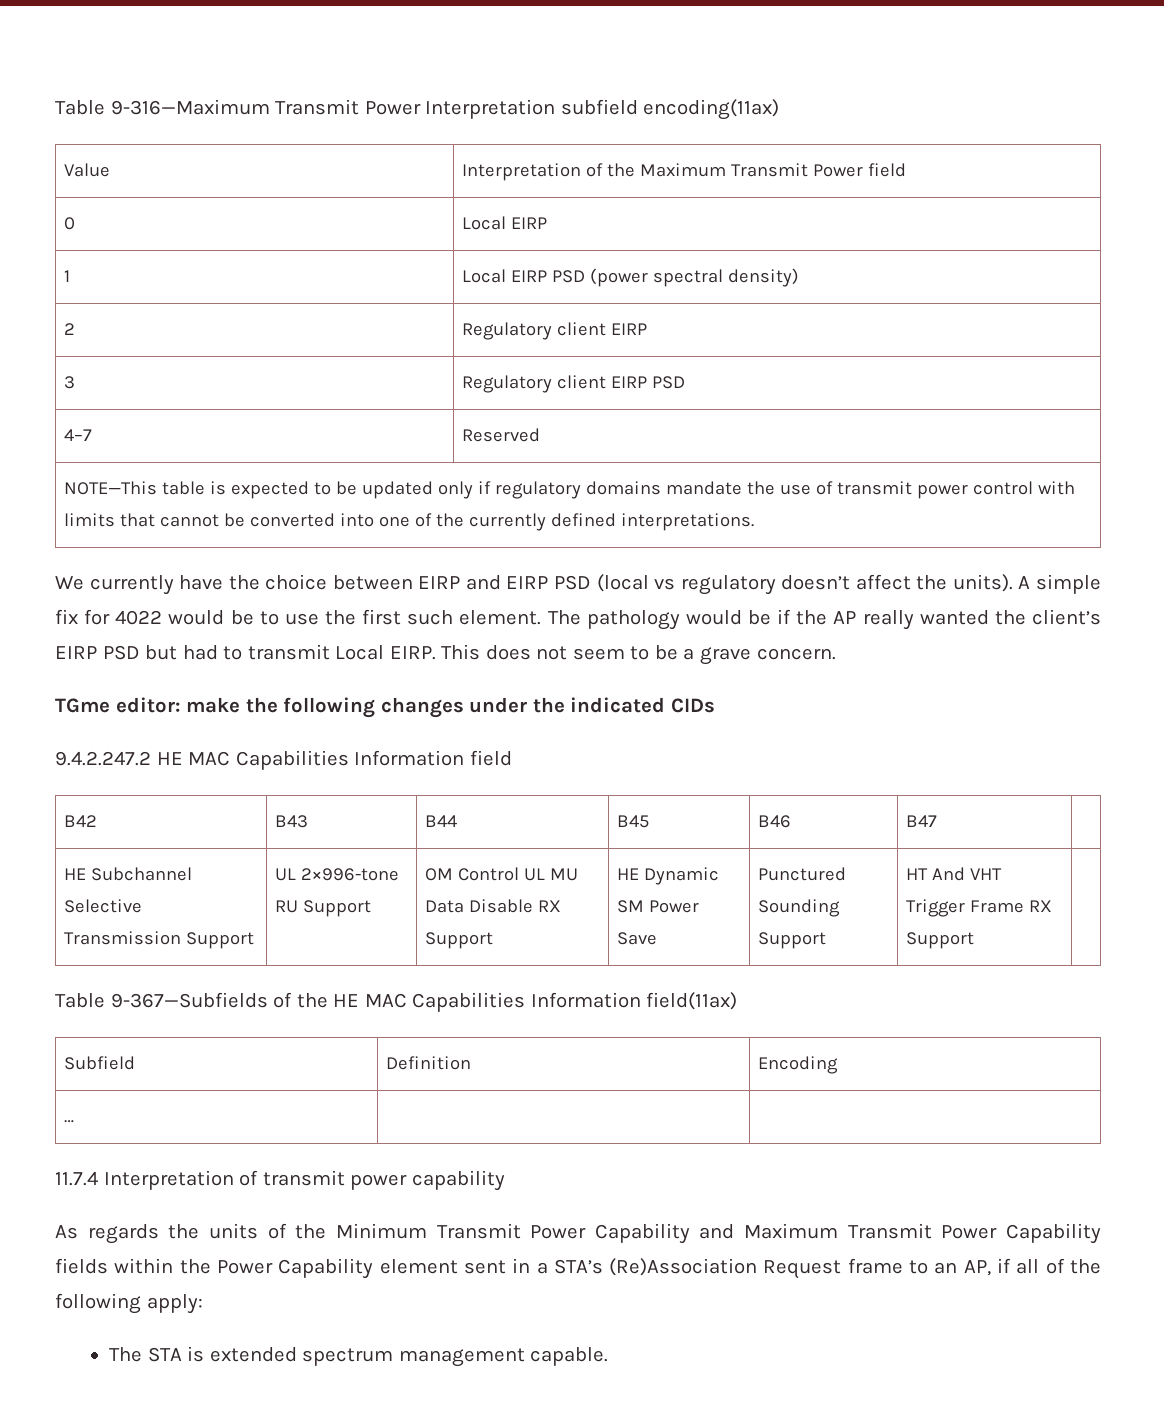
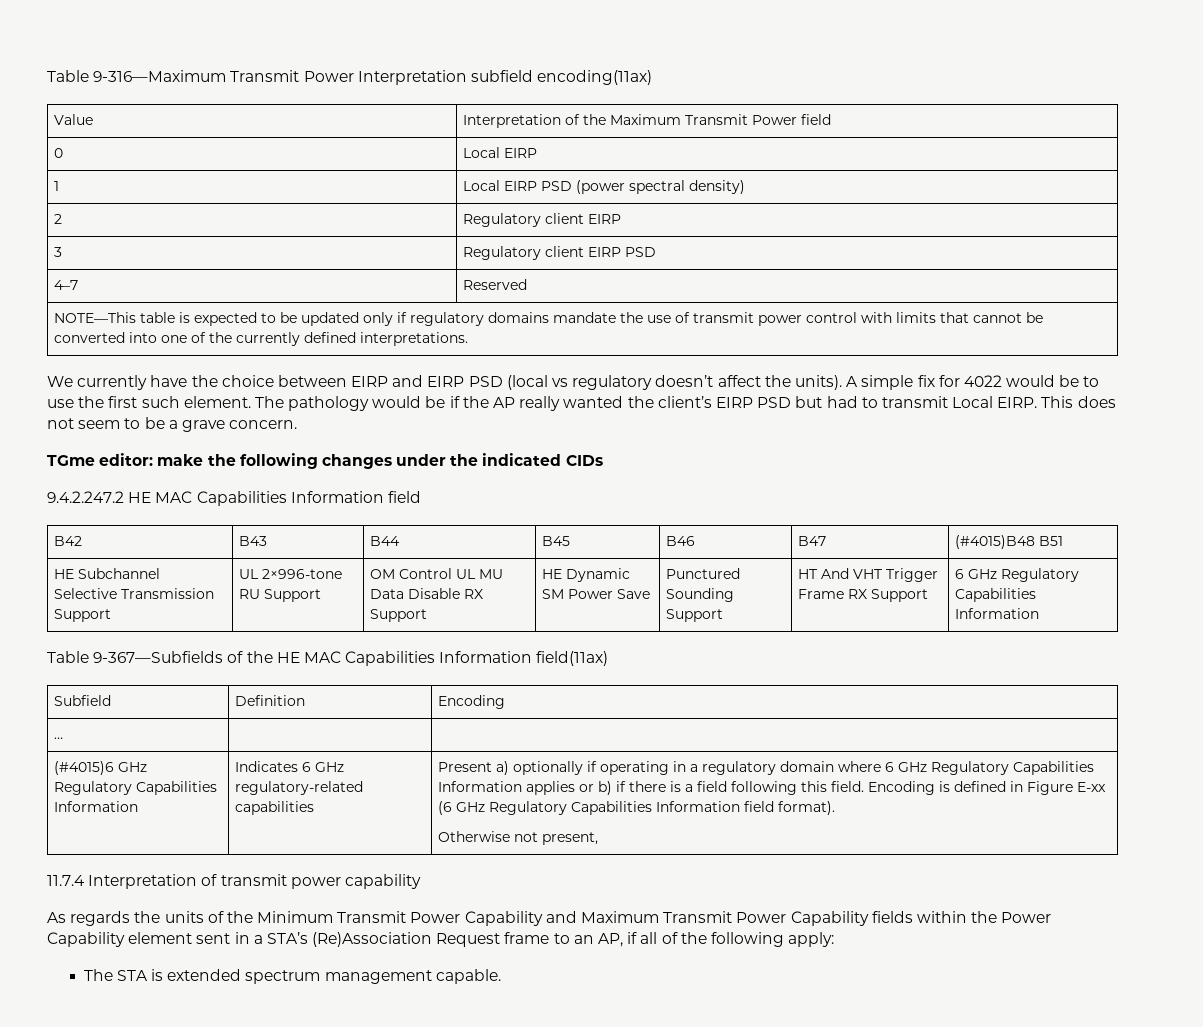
- B42 | B43 | B44 | B45 | B46 | B47 |
+ B42 | B43 | B44 | B45 | B46 | B47 | (#4015)B48 B51
- HE Subchannel Selective Transmission Support | UL 2×996-tone RU Support | OM Control UL MU Data Disable RX Support | HE Dynamic SM Power Save | Punctured Sounding Support | HT And VHT Trigger Frame RX Support |
+ HE Subchannel Selective Transmission Support | UL 2×996-tone RU Support | OM Control UL MU Data Disable RX Support | HE Dynamic SM Power Save | Punctured Sounding Support | HT And VHT Trigger Frame RX Support | 6 GHz Regulatory Capabilities Information
+ (#4015)6 GHz Regulatory Capabilities Information | Indicates 6 GHz regulatory-related capabilities | Present a) optionally if operating in a regulatory domain where 6 GHz Regulatory Capabilities Information applies or b) if there is a field following this field. Encoding is defined in Figure E-xx (6 GHz Regulatory Capabilities Information field format).
+ Otherwise not present,

